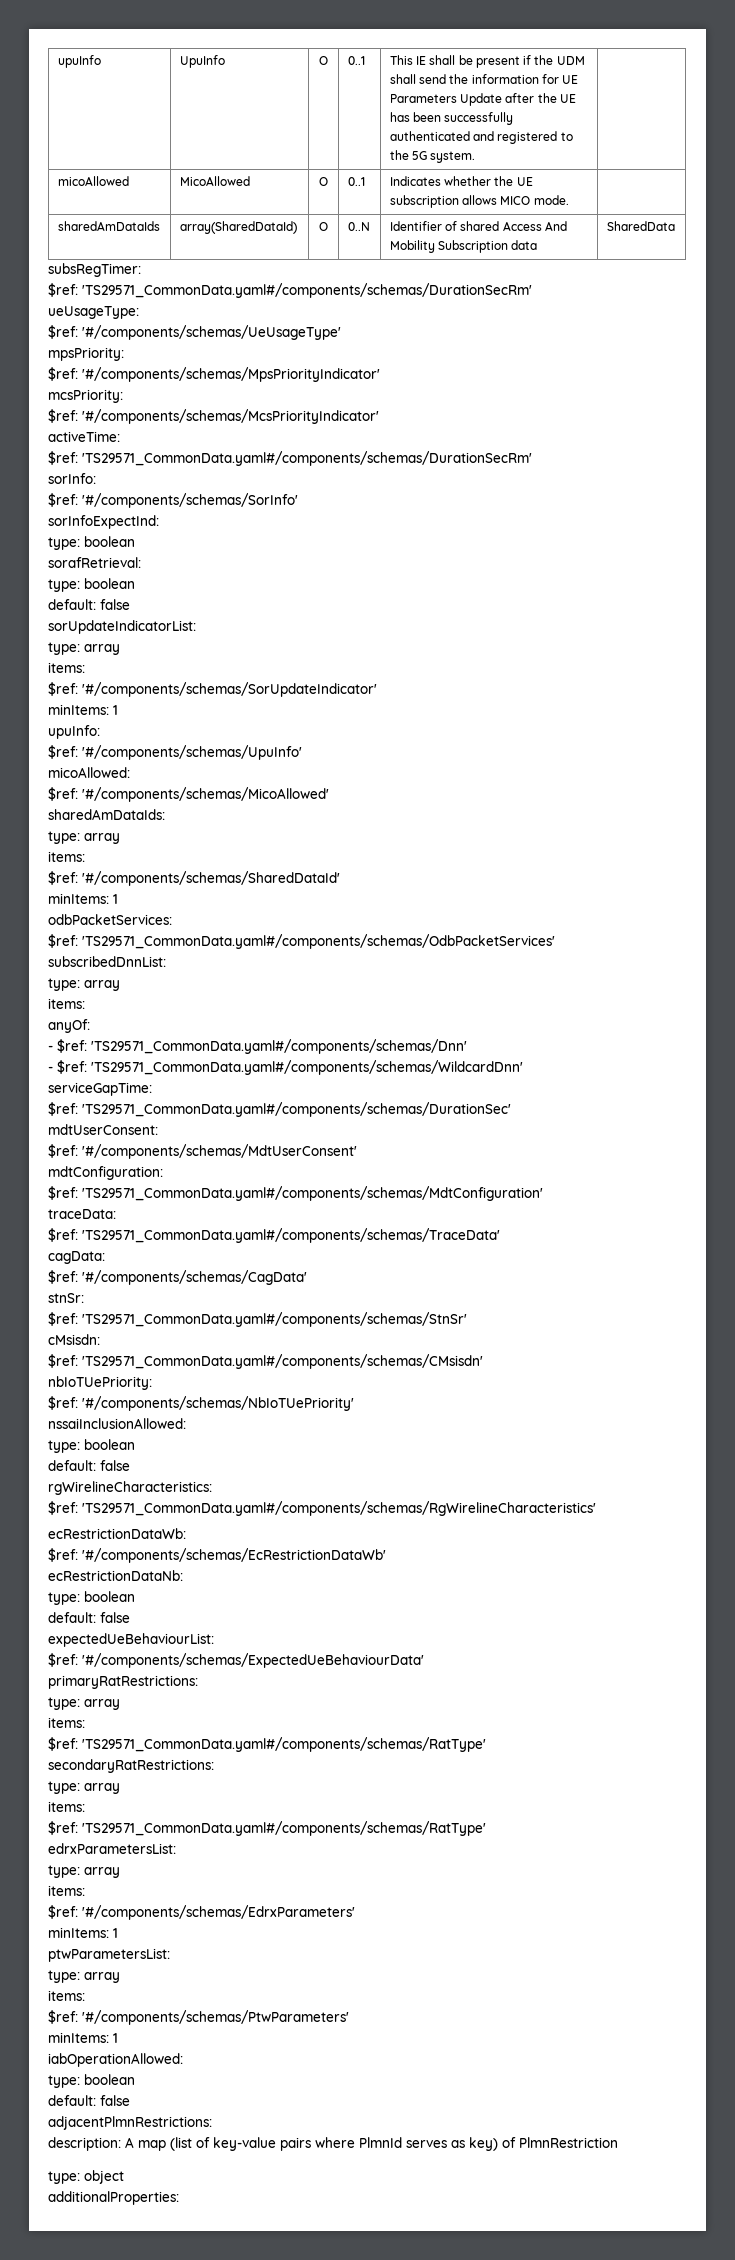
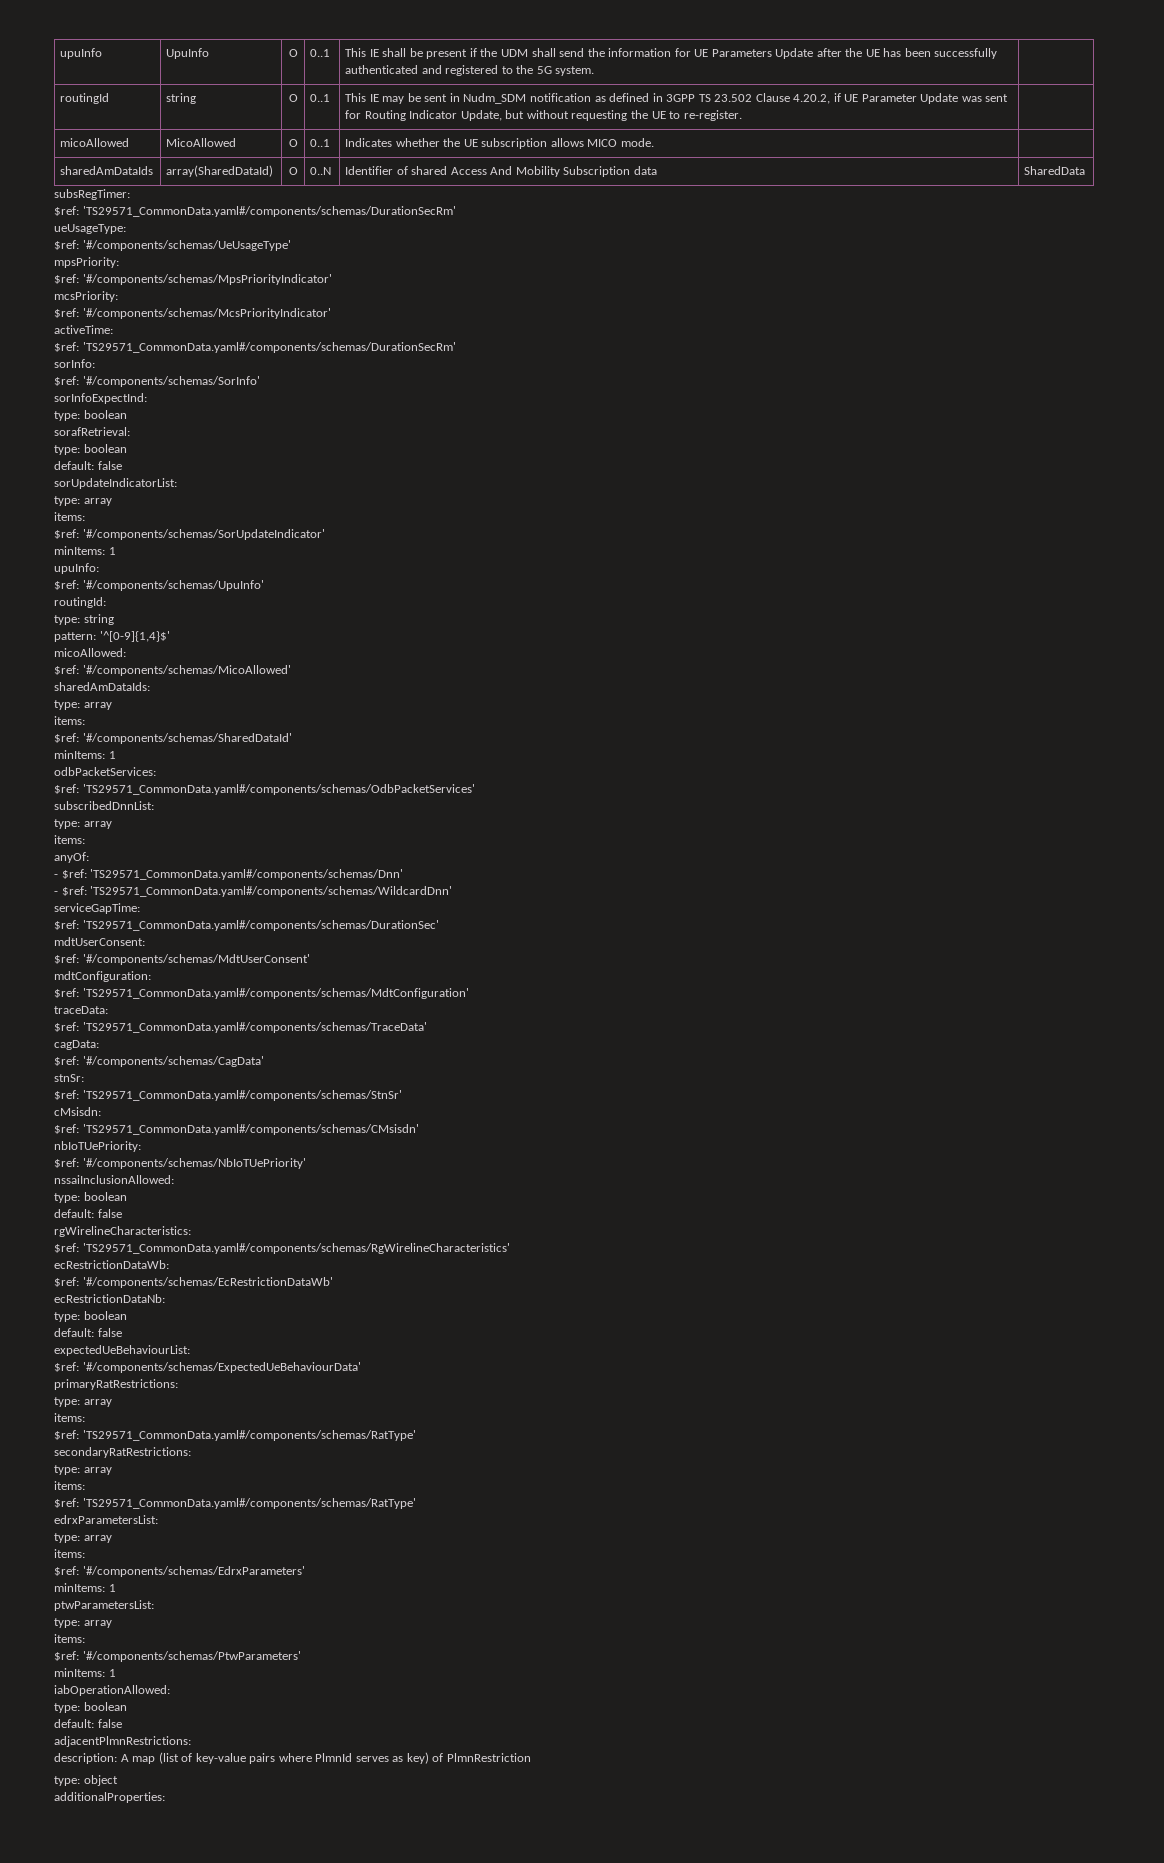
+ routingId | string | O | 0..1 | This IE may be sent in Nudm_SDM notification as defined in 3GPP TS 23.502 Clause 4.20.2, if UE Parameter Update was sent for Routing Indicator Update, but without requesting the UE to re-register. |
+ routingId:
+ type: string
+ pattern: '^[0-9]{1,4}$'

